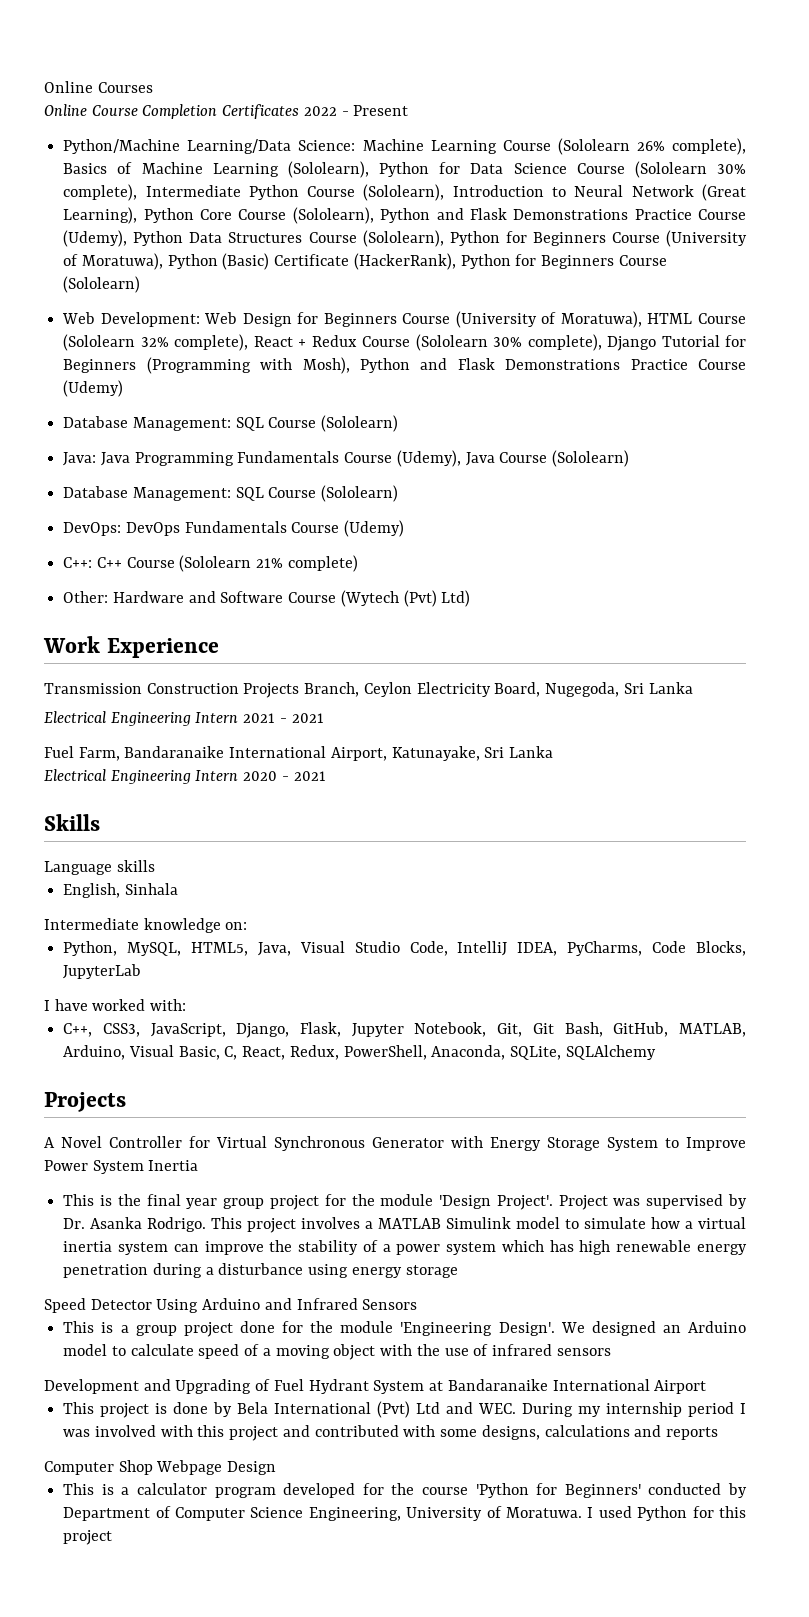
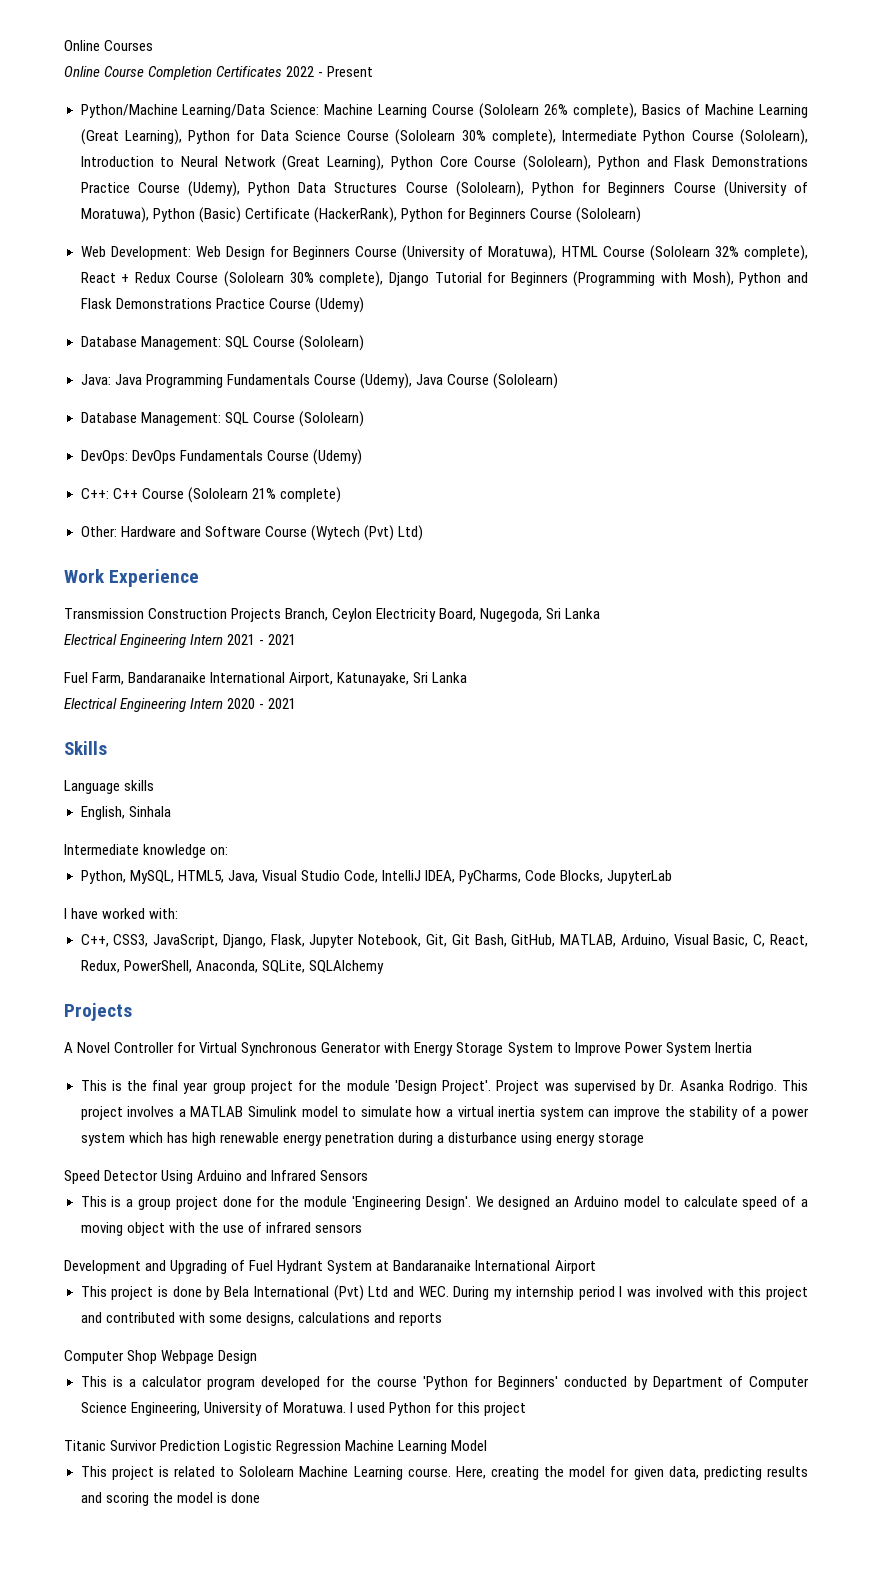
- Machine Learning Course (Sololearn 26% complete), Basics of Machine Learning (Sololearn), Python for Data Science Course (Sololearn 30% complete), Intermediate Python Course (Sololearn), Introduction to Neural Network (Great Learning), Python Core Course (Sololearn), Python and Flask Demonstrations Practice Course (Udemy), Python Data Structures Course (Sololearn), Python for Beginners Course (University of Moratuwa), Python (Basic) Certificate (HackerRank), Python for Beginners Course (Sololearn)
+ Machine Learning Course (Sololearn 26% complete), Basics of Machine Learning (Great Learning), Python for Data Science Course (Sololearn 30% complete), Intermediate Python Course (Sololearn), Introduction to Neural Network (Great Learning), Python Core Course (Sololearn), Python and Flask Demonstrations Practice Course (Udemy), Python Data Structures Course (Sololearn), Python for Beginners Course (University of Moratuwa), Python (Basic) Certificate (HackerRank), Python for Beginners Course (Sololearn)
+ Titanic Survivor Prediction Logistic Regression Machine Learning Model
+ This project is related to Sololearn Machine Learning course. Here, creating the model for given data, predicting results and scoring the model is done

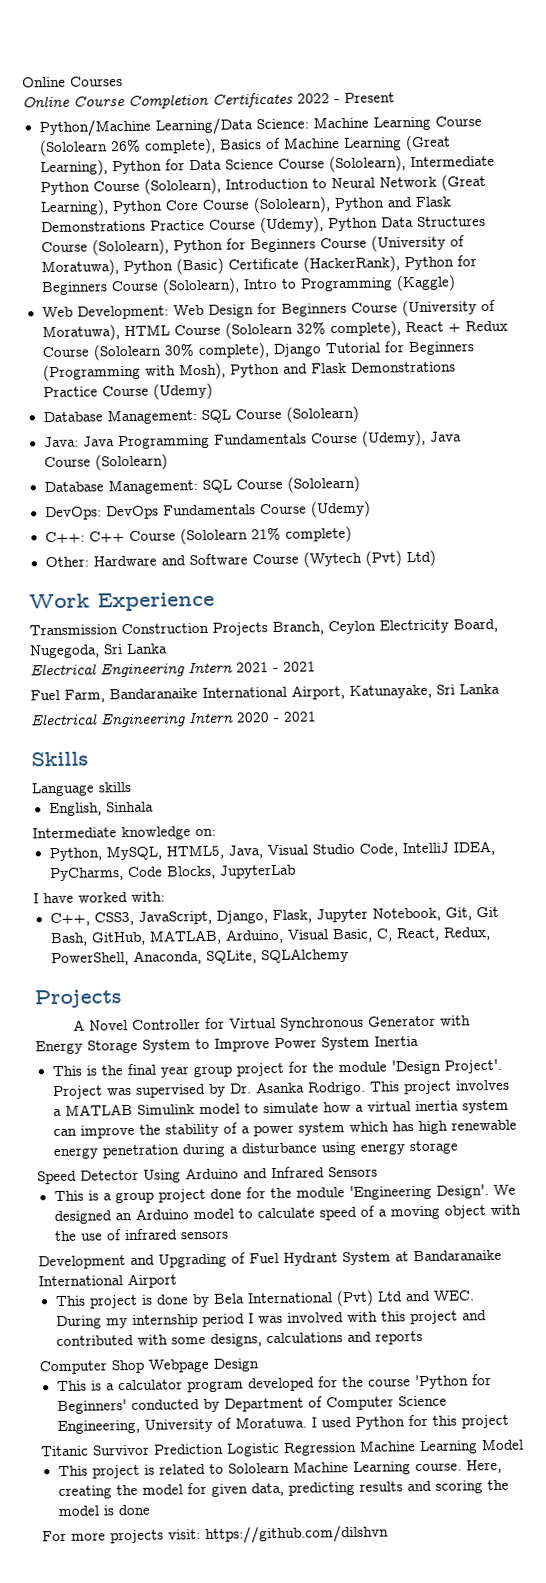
- Machine Learning Course (Sololearn 26% complete), Basics of Machine Learning (Great Learning), Python for Data Science Course (Sololearn 30% complete), Intermediate Python Course (Sololearn), Introduction to Neural Network (Great Learning), Python Core Course (Sololearn), Python and Flask Demonstrations Practice Course (Udemy), Python Data Structures Course (Sololearn), Python for Beginners Course (University of Moratuwa), Python (Basic) Certificate (HackerRank), Python for Beginners Course (Sololearn)
+ Machine Learning Course (Sololearn 26% complete), Basics of Machine Learning (Great Learning), Python for Data Science Course (Sololearn), Intermediate Python Course (Sololearn), Introduction to Neural Network (Great Learning), Python Core Course (Sololearn), Python and Flask Demonstrations Practice Course (Udemy), Python Data Structures Course (Sololearn), Python for Beginners Course (University of Moratuwa), Python (Basic) Certificate (HackerRank), Python for Beginners Course (Sololearn), Intro to Programming (Kaggle)
+ For more projects visit: https://github.com/dilshvn

